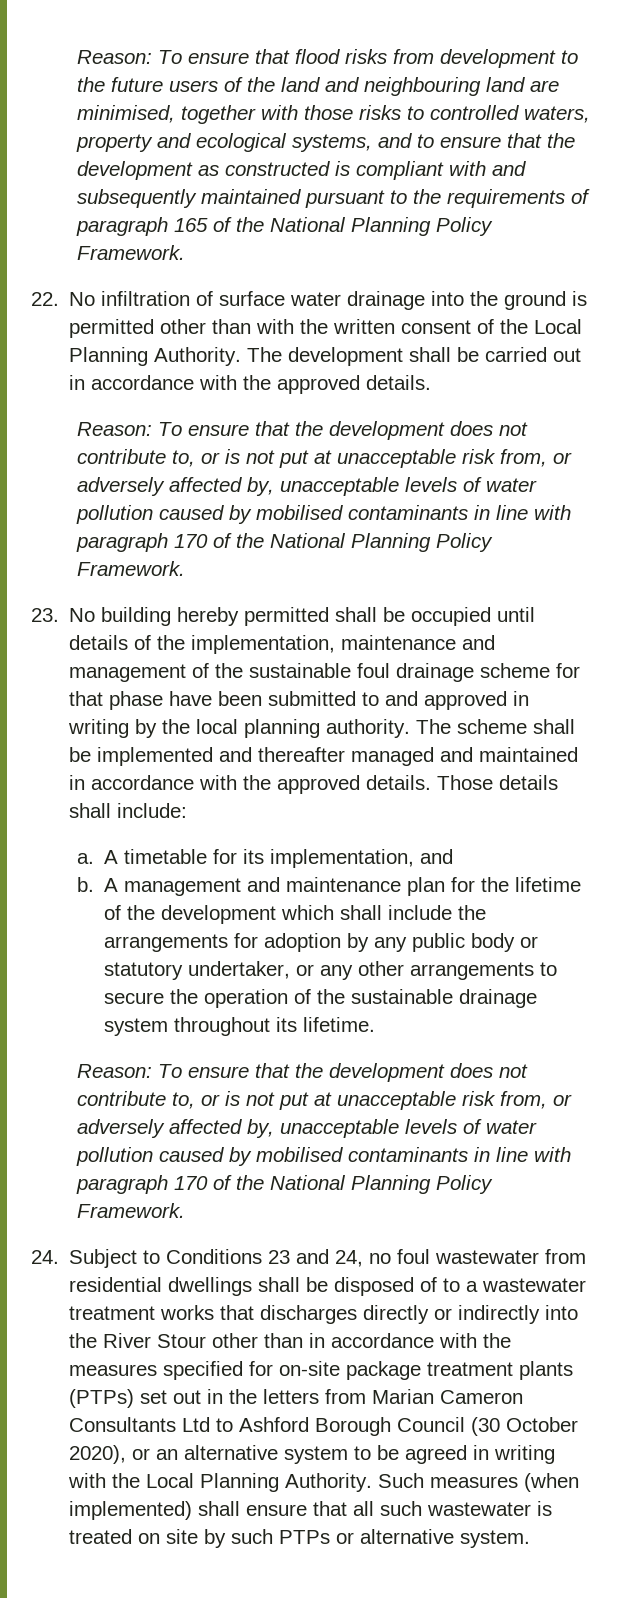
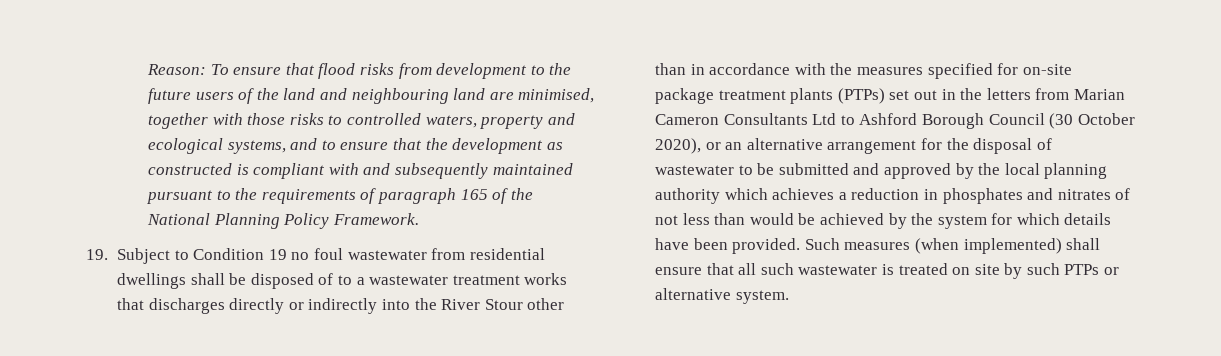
- 22. No infiltration of surface water drainage into the ground is permitted other than with the written consent of the Local Planning Authority. The development shall be carried out in accordance with the approved details.
- Reason: To ensure that the development does not contribute to, or is not put at unacceptable risk from, or adversely affected by, unacceptable levels of water pollution caused by mobilised contaminants in line with paragraph 170 of the National Planning Policy Framework.
- 23. No building hereby permitted shall be occupied until details of the implementation, maintenance and management of the sustainable foul drainage scheme for that phase have been submitted to and approved in writing by the local planning authority. The scheme shall be implemented and thereafter managed and maintained in accordance with the approved details. Those details shall include:
- a. A timetable for its implementation, and
- b. A management and maintenance plan for the lifetime of the development which shall include the arrangements for adoption by any public body or statutory undertaker, or any other arrangements to secure the operation of the sustainable drainage system throughout its lifetime.
- Reason: To ensure that the development does not contribute to, or is not put at unacceptable risk from, or adversely affected by, unacceptable levels of water pollution caused by mobilised contaminants in line with paragraph 170 of the National Planning Policy Framework.
- 24. Subject to Conditions 23 and 24, no foul wastewater from residential dwellings shall be disposed of to a wastewater treatment works that discharges directly or indirectly into the River Stour other than in accordance with the measures specified for on-site package treatment plants (PTPs) set out in the letters from Marian Cameron Consultants Ltd to Ashford Borough Council (30 October 2020), or an alternative system to be agreed in writing with the Local Planning Authority.
+ 19. Subject to Condition 19 no foul wastewater from residential dwellings shall be disposed of to a wastewater treatment works that discharges directly or indirectly into the River Stour other than in accordance with the measures specified for on-site package treatment plants (PTPs) set out in the letters from Marian Cameron Consultants Ltd to Ashford Borough Council (30 October 2020), or an alternative arrangement for the disposal of wastewater to be submitted and approved by the local planning authority which achieves a reduction in phosphates and nitrates of not less than would be achieved by the system for which details have been provided.

